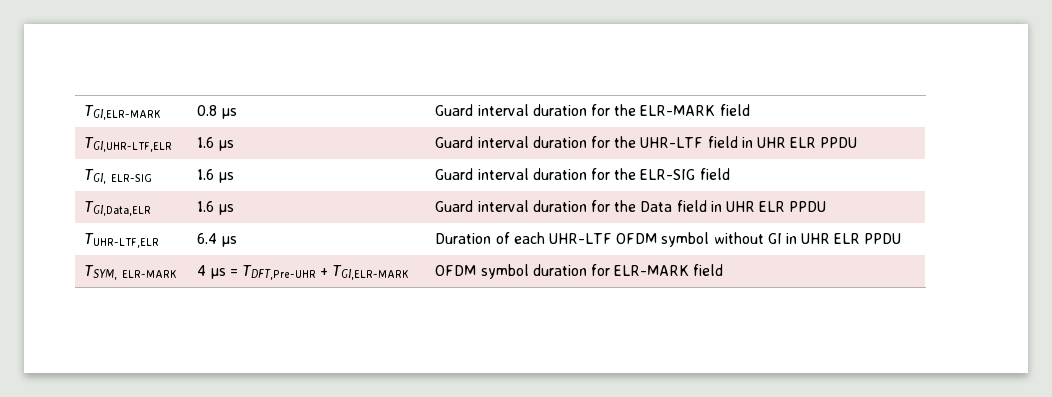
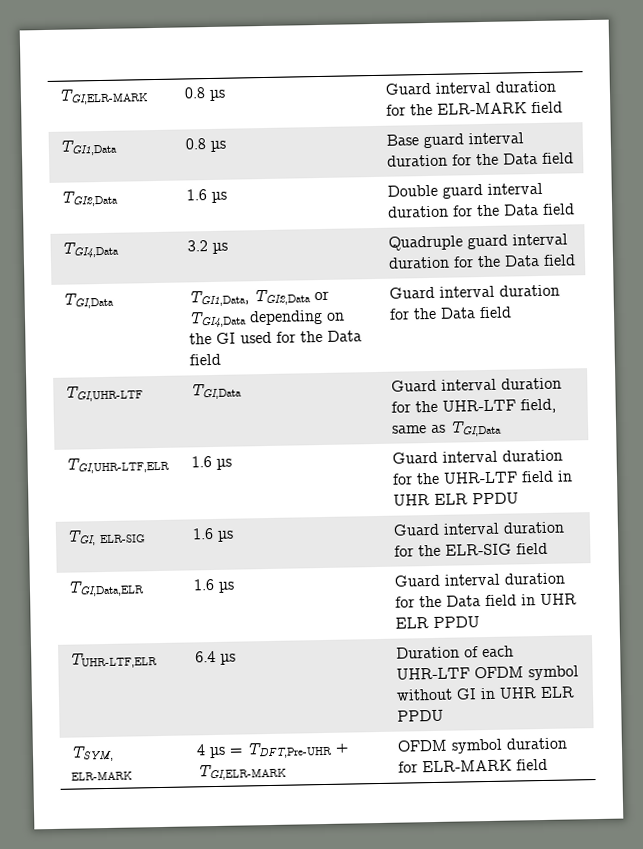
+ TGI1,Data | 0.8 µs | Base guard interval duration for the Data field
+ TGI2,Data | 1.6 µs | Double guard interval duration for the Data field
+ TGI4,Data | 3.2 µs | Quadruple guard interval duration for the Data field
+ TGI,Data | TGI1,Data, TGI2,Data or TGI4,Data depending on the GI used for the Data field | Guard interval duration for the Data field
+ TGI,UHR-LTF | TGI,Data | Guard interval duration for the UHR-LTF field, same as TGI,Data

